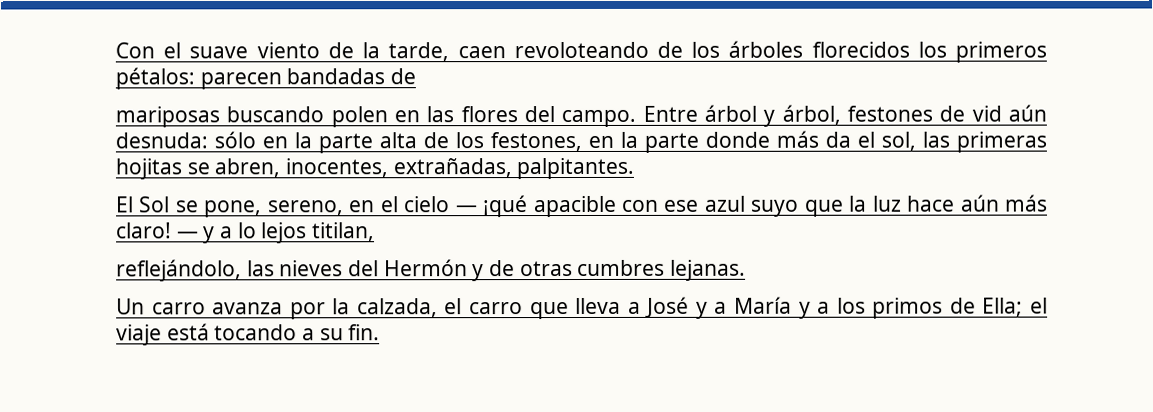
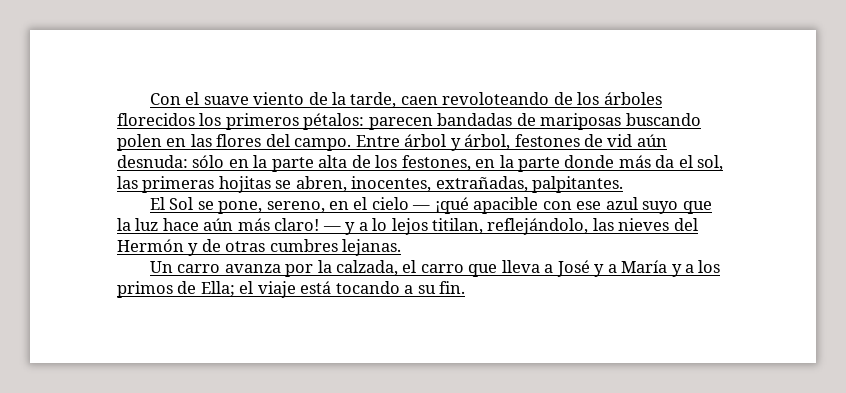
- Con el suave viento de la tarde, caen revoloteando de los árboles florecidos los primeros pétalos: parecen bandadas de
- mariposas buscando polen en las flores del campo.
+ Con el suave viento de la tarde, caen revoloteando de los árboles florecidos los primeros pétalos: parecen bandadas de mariposas buscando polen en las flores del campo.
- — y a lo lejos titilan,
- reflejándolo, las nieves del Hermón y de otras cumbres lejanas.
+ — y a lo lejos titilan, reflejándolo, las nieves del Hermón y de otras cumbres lejanas.

